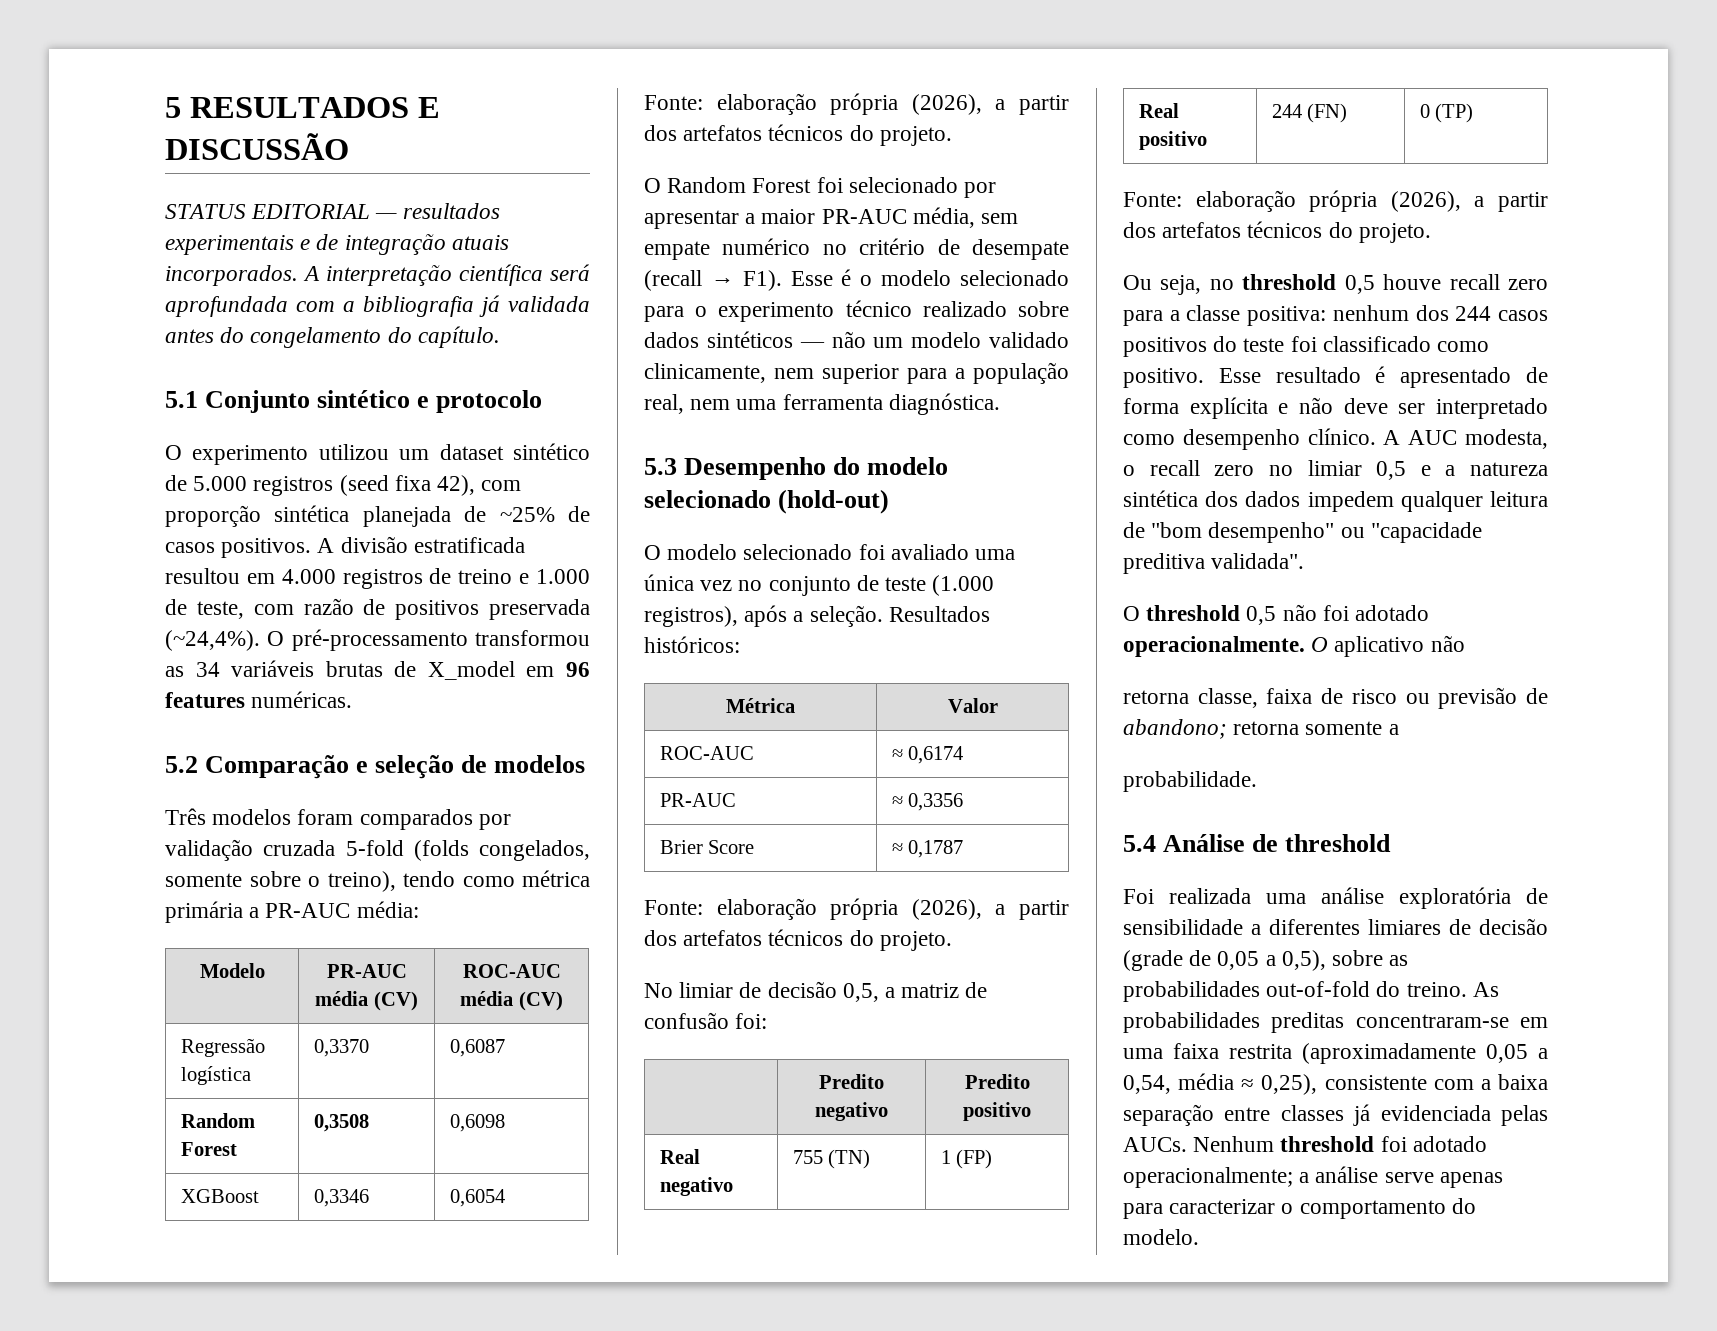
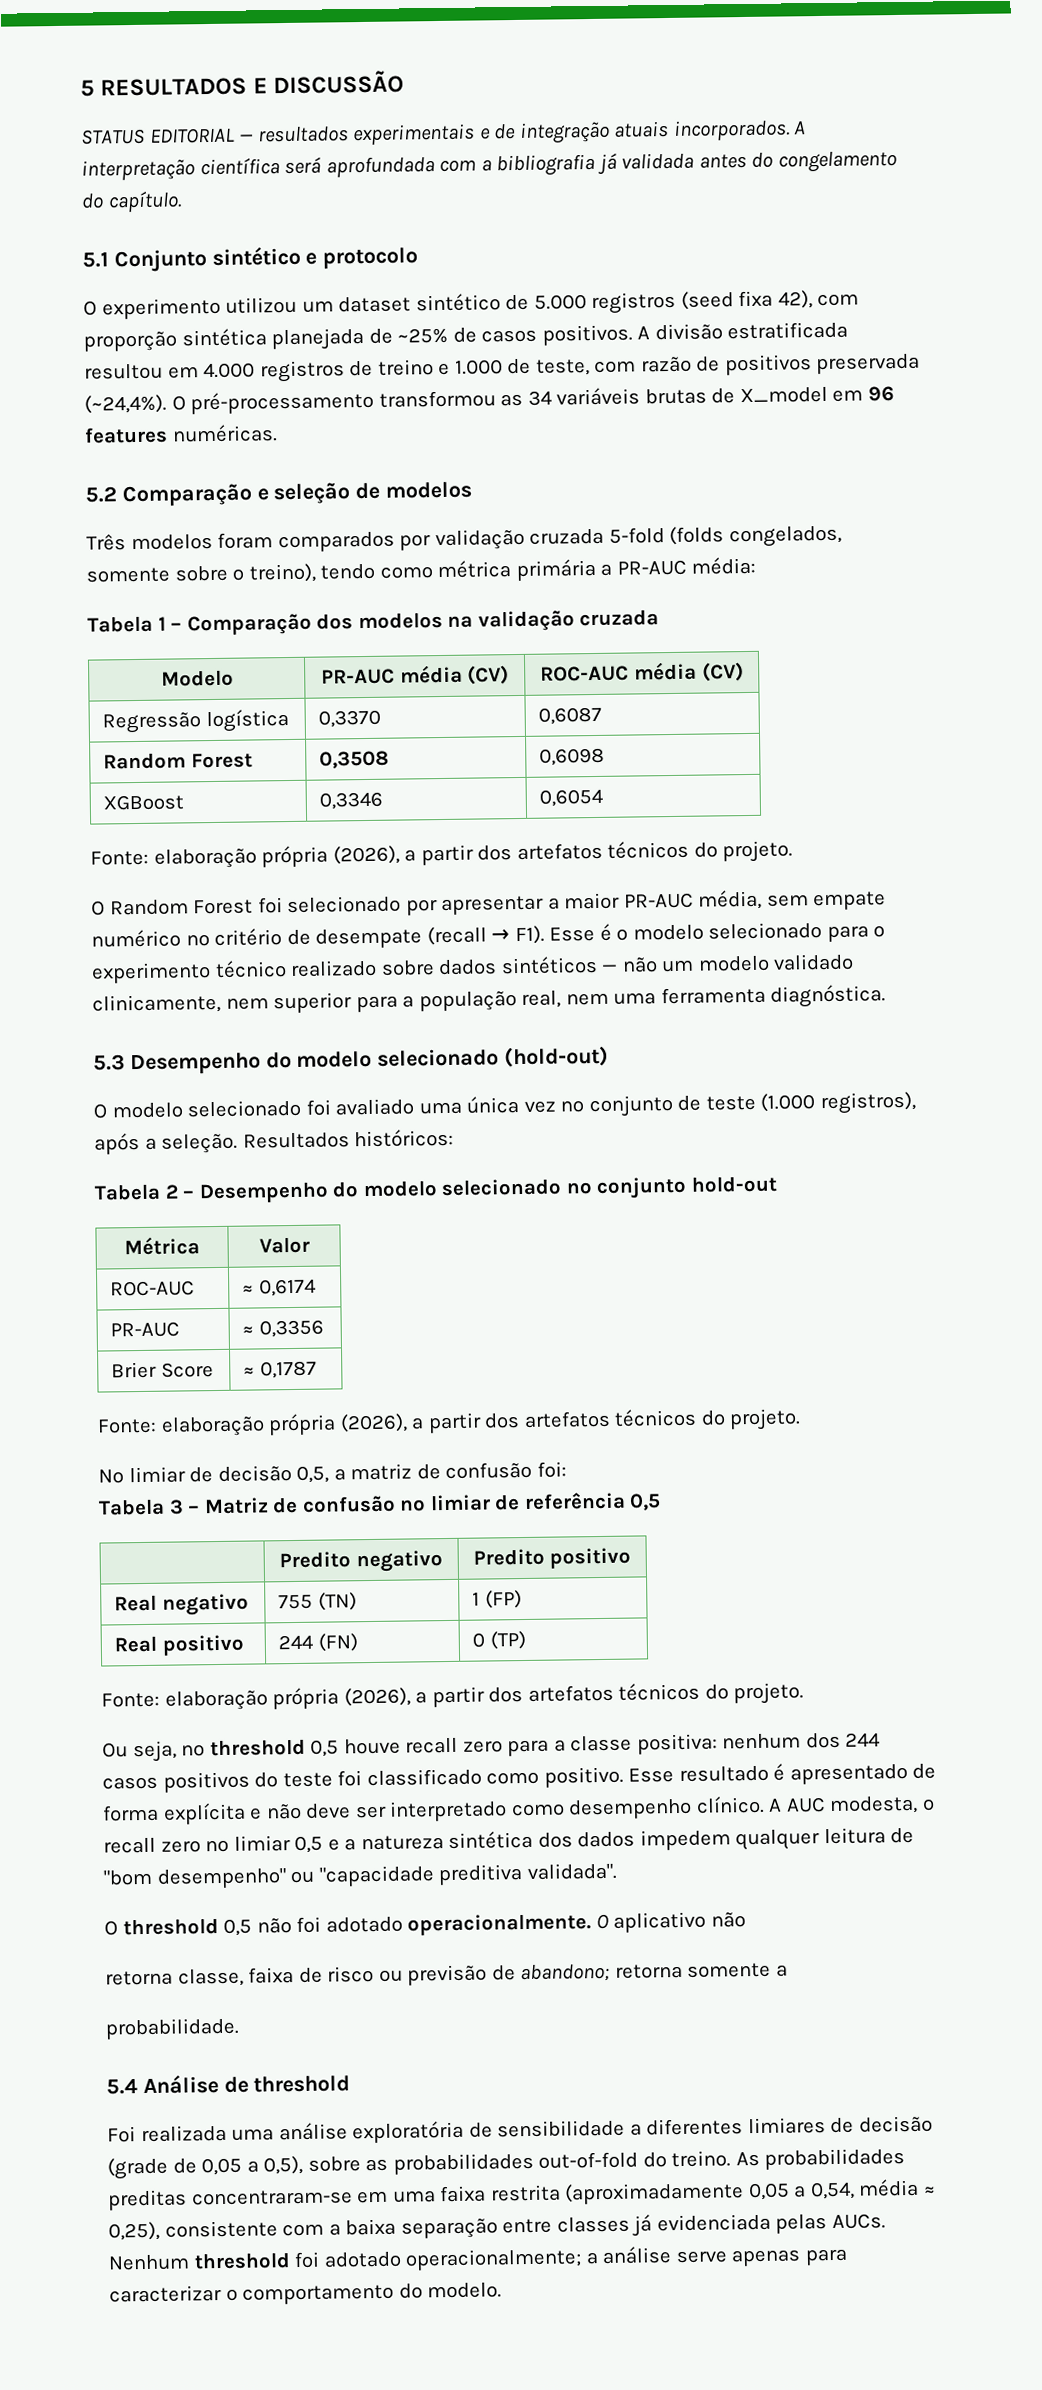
+ Tabela 1 – Comparação dos modelos na validação cruzada
+ Tabela 2 – Desempenho do modelo selecionado no conjunto hold-out
+ Tabela 3 – Matriz de confusão no limiar de referência 0,5

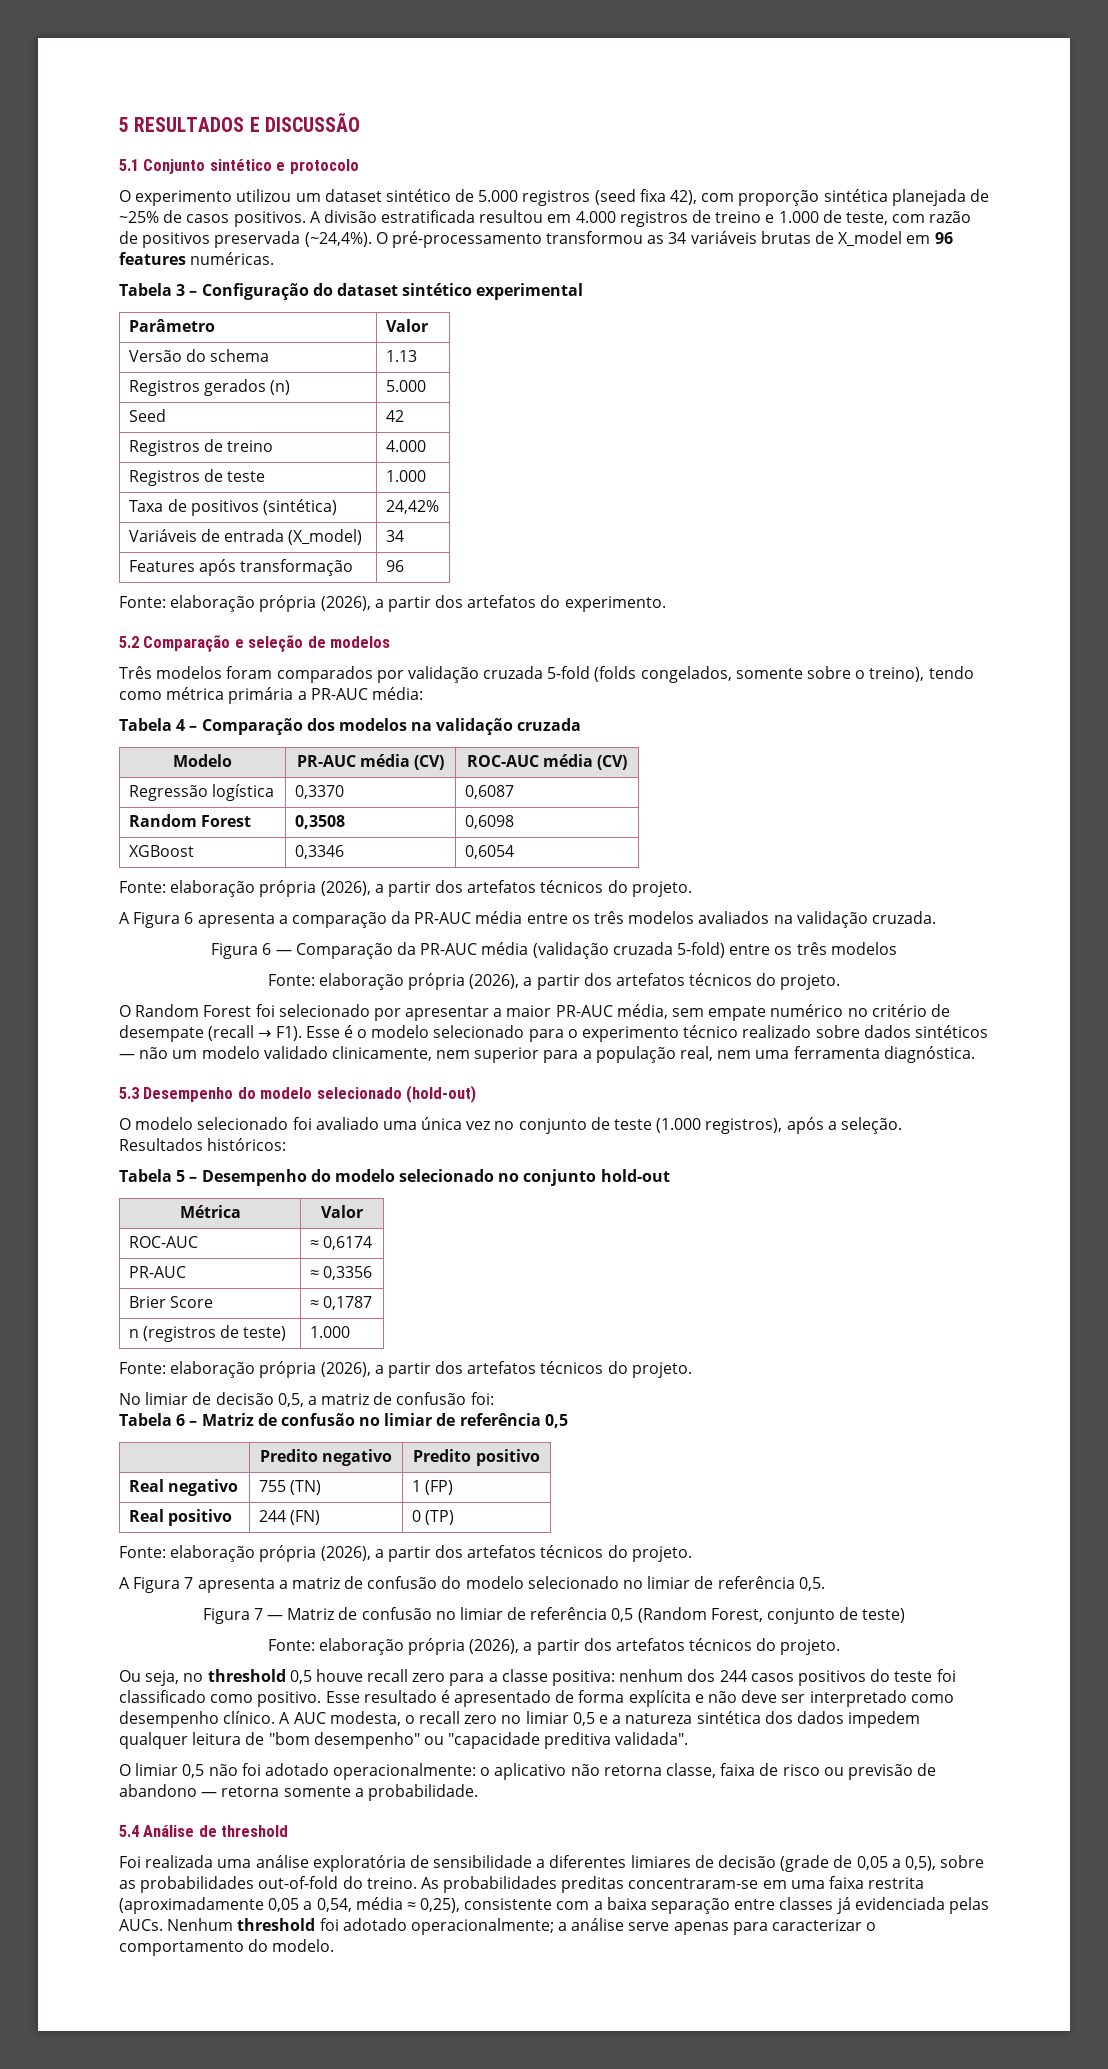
- STATUS EDITORIAL — resultados experimentais e de integração atuais incorporados. A interpretação científica será aprofundada com a bibliografia já validada antes do congelamento do capítulo.
+ Tabela 3 – Configuração do dataset sintético experimental
+ Parâmetro | Valor
+ Versão do schema | 1.13
+ Registros gerados (n) | 5.000
+ Seed | 42
+ Registros de treino | 4.000
+ Registros de teste | 1.000
+ Taxa de positivos (sintética) | 24,42%
+ Variáveis de entrada (X_model) | 34
+ Features após transformação | 96
+ Fonte: elaboração própria (2026), a partir dos artefatos do experimento.
- Tabela 1 – Comparação dos modelos na validação cruzada
+ Tabela 4 – Comparação dos modelos na validação cruzada
+ A Figura 6 apresenta a comparação da PR-AUC média entre os três modelos avaliados na validação cruzada.
+ Figura 6 — Comparação da PR-AUC média (validação cruzada 5-fold) entre os três modelos
+ Fonte: elaboração própria (2026), a partir dos artefatos técnicos do projeto.
- Tabela 2 – Desempenho do modelo selecionado no conjunto hold-out
+ Tabela 5 – Desempenho do modelo selecionado no conjunto hold-out
+ n (registros de teste) | 1.000
- Tabela 3 – Matriz de confusão no limiar de referência 0,5
+ Tabela 6 – Matriz de confusão no limiar de referência 0,5
+ A Figura 7 apresenta a matriz de confusão do modelo selecionado no limiar de referência 0,5.
+ Figura 7 — Matriz de confusão no limiar de referência 0,5 (Random Forest, conjunto de teste)
+ Fonte: elaboração própria (2026), a partir dos artefatos técnicos do projeto.
- O threshold 0,5 não foi adotado operacionalmente. O aplicativo não
- retorna classe, faixa de risco ou previsão de abandono; retorna somente a
- probabilidade.
+ O limiar 0,5 não foi adotado operacionalmente: o aplicativo não retorna classe, faixa de risco ou previsão de abandono — retorna somente a probabilidade.

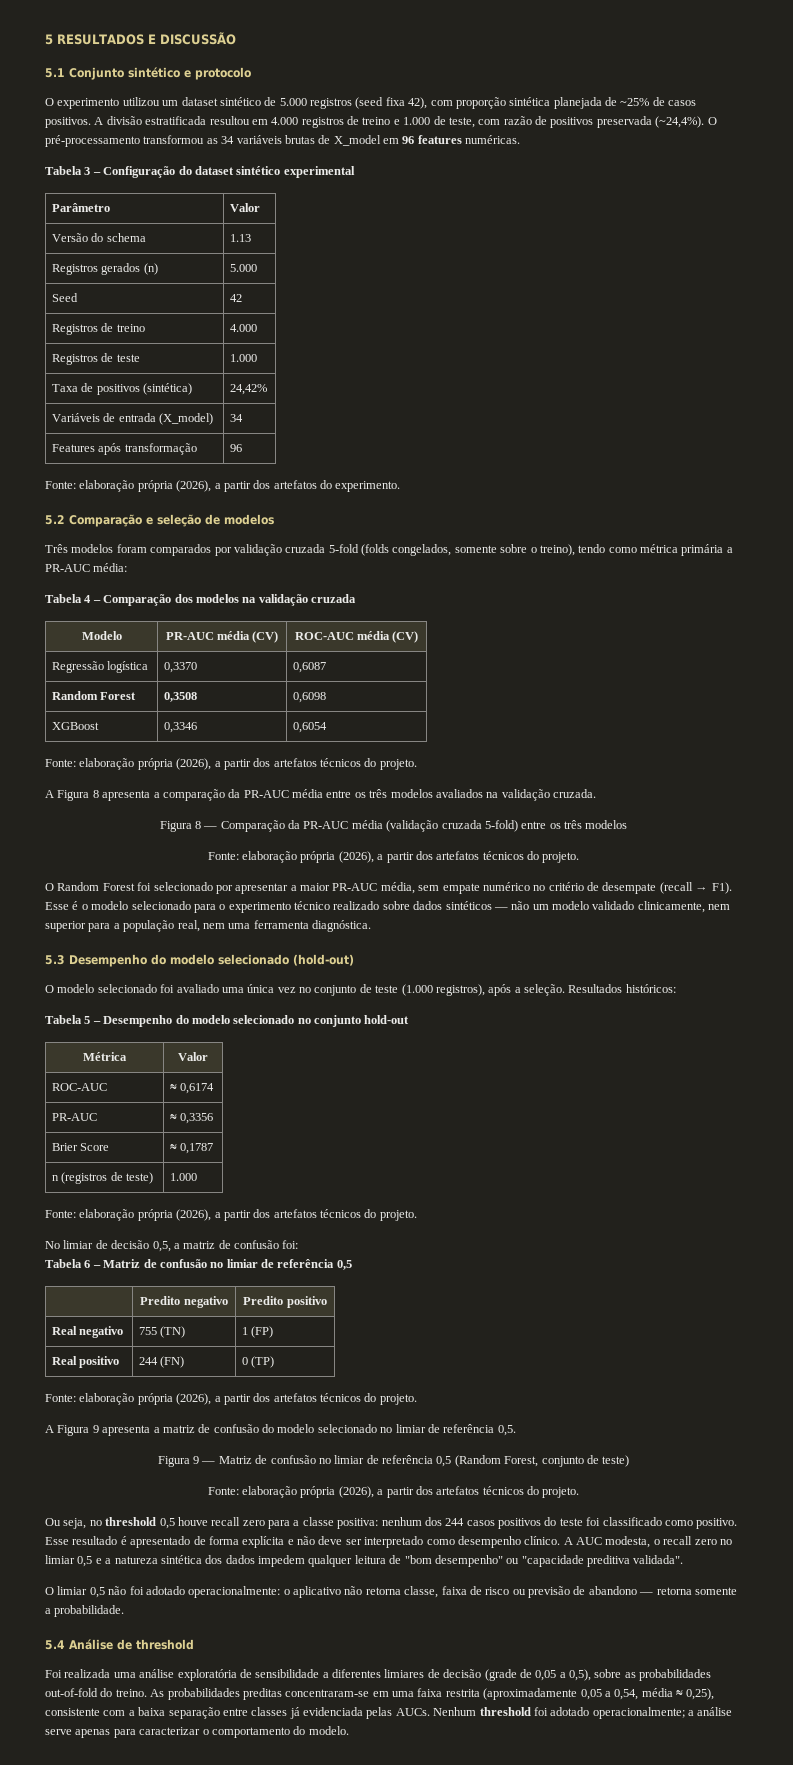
- A Figura 6 apresenta a comparação da PR-AUC média entre os três modelos avaliados na validação cruzada.
+ A Figura 8 apresenta a comparação da PR-AUC média entre os três modelos avaliados na validação cruzada.
- Figura 6 — Comparação da PR-AUC média (validação cruzada 5-fold) entre os três modelos
+ Figura 8 — Comparação da PR-AUC média (validação cruzada 5-fold) entre os três modelos
- A Figura 7 apresenta a matriz de confusão do modelo selecionado no limiar de referência 0,5.
+ A Figura 9 apresenta a matriz de confusão do modelo selecionado no limiar de referência 0,5.
- Figura 7 — Matriz de confusão no limiar de referência 0,5 (Random Forest, conjunto de teste)
+ Figura 9 — Matriz de confusão no limiar de referência 0,5 (Random Forest, conjunto de teste)

